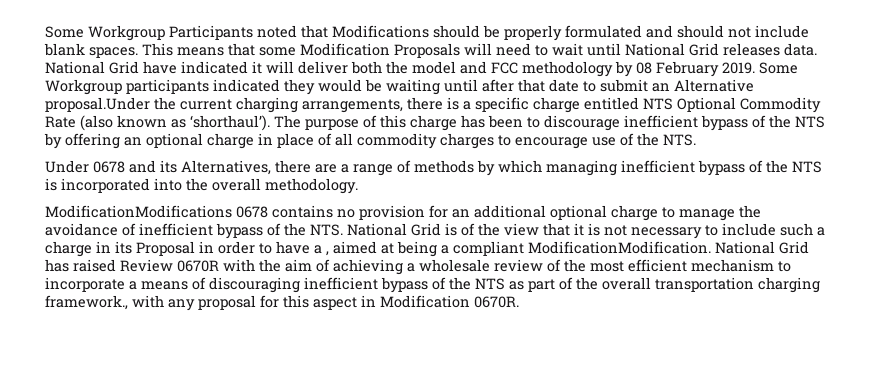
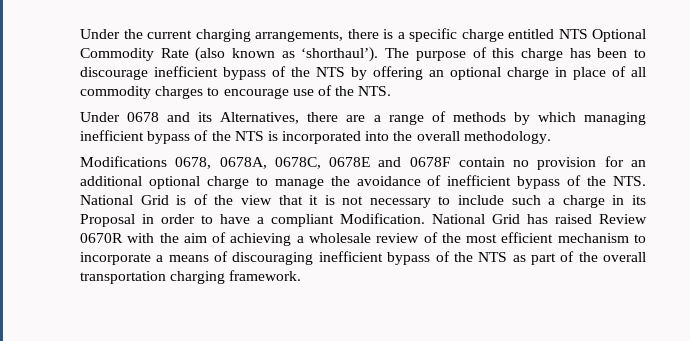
- Some Workgroup Participants noted that Modifications should be properly formulated and should not include blank spaces. This means that some Modification Proposals will need to wait until National Grid releases data. National Grid have indicated it will deliver both the model and FCC methodology by 08 February 2019. Some Workgroup participants indicated they would be waiting until after that date to submit an Alternative proposal.Under the current charging arrangements, there is a specific charge entitled NTS Optional Commodity Rate (also known as ‘shorthaul’).
+ Under the current charging arrangements, there is a specific charge entitled NTS Optional Commodity Rate (also known as ‘shorthaul’).
- ModificationModifications 0678 contains no provision for an additional optional charge to manage the avoidance of inefficient bypass of the NTS. National Grid is of the view that it is not necessary to include such a charge in its Proposal in order to have a , aimed at being a compliant ModificationModification.
+ Modifications 0678, 0678A, 0678C, 0678E and 0678F contain no provision for an additional optional charge to manage the avoidance of inefficient bypass of the NTS. National Grid is of the view that it is not necessary to include such a charge in its Proposal in order to have a compliant Modification.
- National Grid has raised Review 0670R with the aim of achieving a wholesale review of the most efficient mechanism to incorporate a means of discouraging inefficient bypass of the NTS as part of the overall transportation charging framework., with any proposal for this aspect in Modification 0670R.
+ National Grid has raised Review 0670R with the aim of achieving a wholesale review of the most efficient mechanism to incorporate a means of discouraging inefficient bypass of the NTS as part of the overall transportation charging framework.

